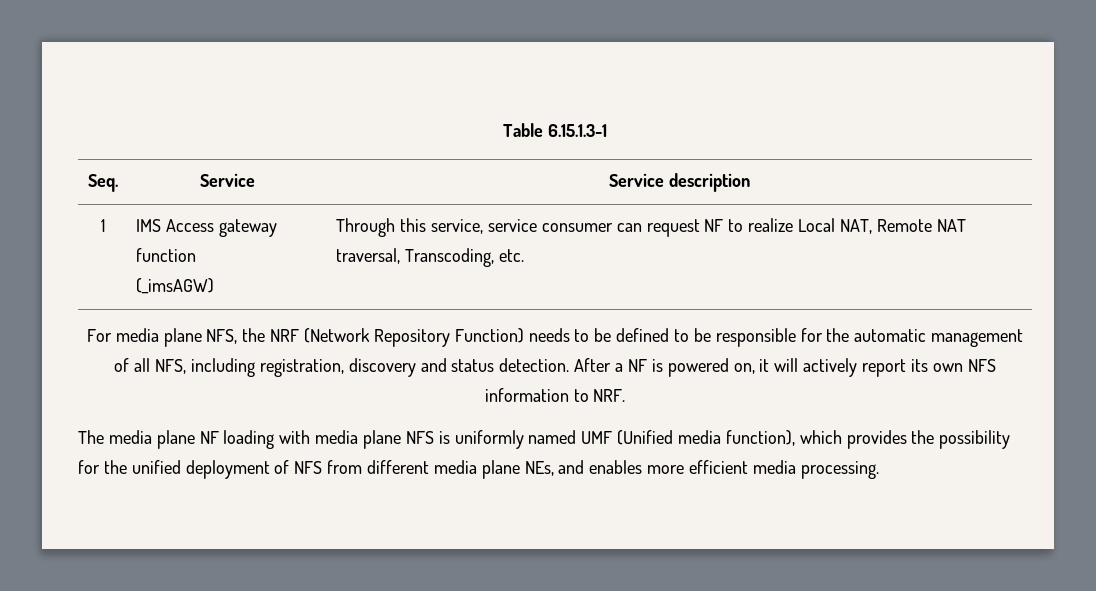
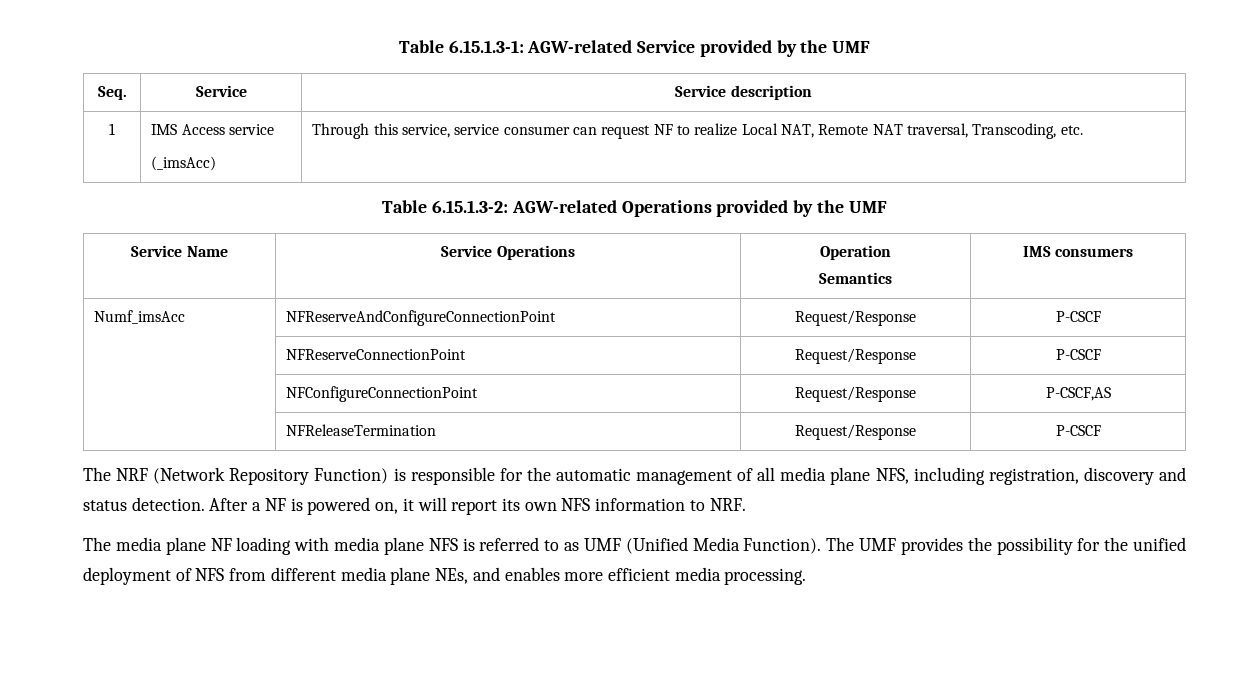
- Table 6.15.1.3-1
+ Table 6.15.1.3-1: AGW-related Service provided by the UMF
- 1 | IMS Access gateway function
- (_imsAGW) | Through this service, service consumer can request NF to realize Local NAT, Remote NAT traversal, Transcoding, etc.
+ 1 | IMS Access service
+ (_imsAcc) | Through this service, service consumer can request NF to realize Local NAT, Remote NAT traversal, Transcoding, etc.
- For media plane NFS, the NRF (Network Repository Function) needs to be defined to be responsible for the automatic management of all NFS, including registration, discovery and status detection.
+ Table 6.15.1.3-2: AGW-related Operations provided by the UMF
+ Service Name | Service Operations | Operation
+ Semantics | IMS consumers
+ Numf_imsAcc | NFReserveAndConfigureConnectionPoint | Request/Response | P-CSCF
+ | NFReserveConnectionPoint | Request/Response | P-CSCF
+ | NFConfigureConnectionPoint | Request/Response | P-CSCF,AS
+ | NFReleaseTermination | Request/Response | P-CSCF
+ The NRF (Network Repository Function) is responsible for the automatic management of all media plane NFS, including registration, discovery and status detection.
- After a NF is powered on, it will actively report its own NFS information to NRF.
+ After a NF is powered on, it will report its own NFS information to NRF.
- The media plane NF loading with media plane NFS is uniformly named UMF (Unified media function), which provides the possibility for the unified deployment of NFS from different media plane NEs, and enables more efficient media processing.
+ The media plane NF loading with media plane NFS is referred to as UMF (Unified Media Function). The UMF provides the possibility for the unified deployment of NFS from different media plane NEs, and enables more efficient media processing.

